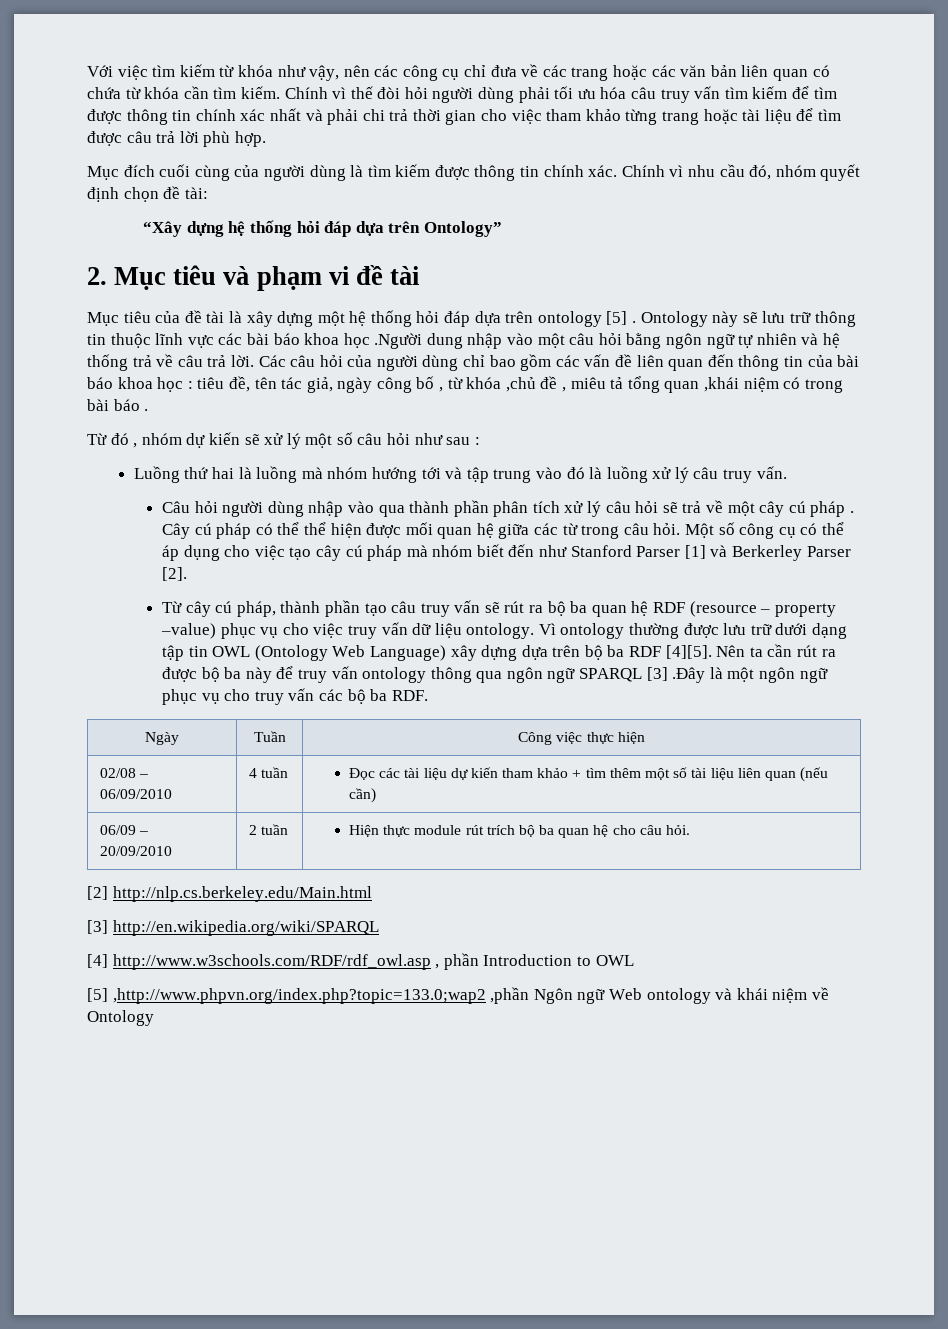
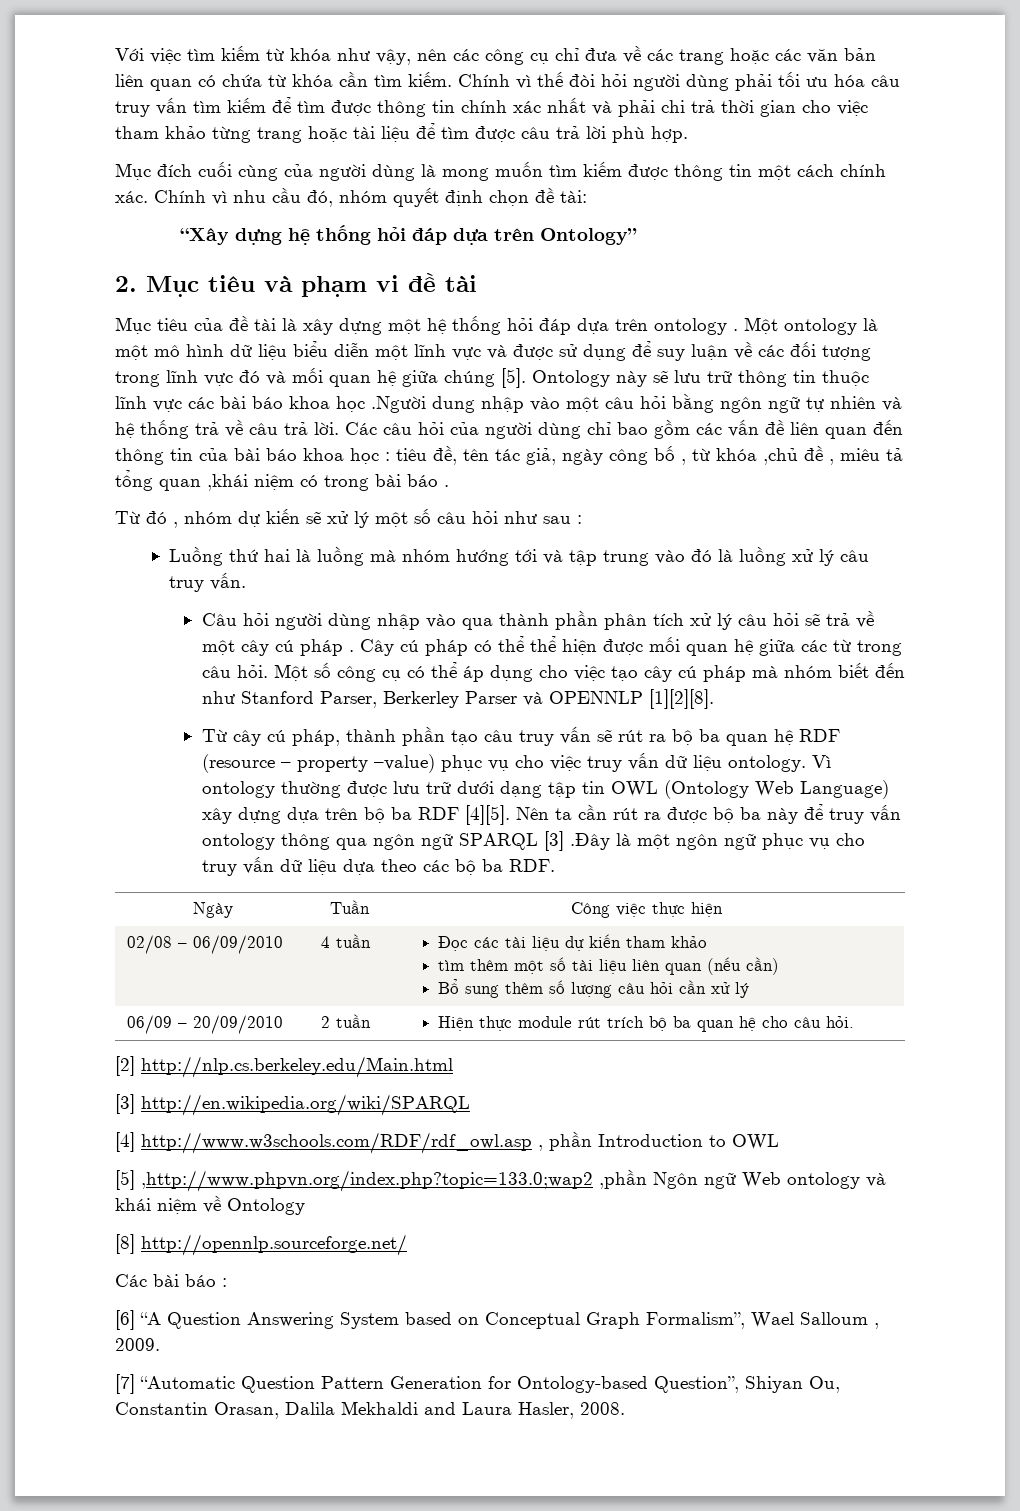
- Mục đích cuối cùng của người dùng là tìm kiếm được thông tin chính xác.
+ Mục đích cuối cùng của người dùng là mong muốn tìm kiếm được thông tin một cách chính xác.
- Mục tiêu của đề tài là xây dựng một hệ thống hỏi đáp dựa trên ontology [5] .
+ Mục tiêu của đề tài là xây dựng một hệ thống hỏi đáp dựa trên ontology . Một ontology là một mô hình dữ liệu biểu diễn một lĩnh vực và được sử dụng để suy luận về các đối tượng trong lĩnh vực đó và mối quan hệ giữa chúng [5].
- Một số công cụ có thể áp dụng cho việc tạo cây cú pháp mà nhóm biết đến như Stanford Parser [1] và Berkerley Parser [2].
+ Một số công cụ có thể áp dụng cho việc tạo cây cú pháp mà nhóm biết đến như Stanford Parser, Berkerley Parser và OPENNLP [1][2][8].
- Nên ta cần rút ra được bộ ba này để truy vấn ontology thông qua ngôn ngữ SPARQL [3] .Đây là một ngôn ngữ phục vụ cho truy vấn các bộ ba RDF.
+ Nên ta cần rút ra được bộ ba này để truy vấn ontology thông qua ngôn ngữ SPARQL [3] .Đây là một ngôn ngữ phục vụ cho truy vấn dữ liệu dựa theo các bộ ba RDF.
- 02/08 – 06/09/2010 | 4 tuần | Đọc các tài liệu dự kiến tham khảo + tìm thêm một số tài liệu liên quan (nếu cần)
+ 02/08 – 06/09/2010 | 4 tuần | Đọc các tài liệu dự kiến tham khảo
+ tìm thêm một số tài liệu liên quan (nếu cần)
+ Bổ sung thêm số lượng câu hỏi cần xử lý
+ [8] http://opennlp.sourceforge.net/
+ Các bài báo :
+ [6] “A Question Answering System based on Conceptual Graph Formalism”, Wael Salloum , 2009.
+ [7] “Automatic Question Pattern Generation for Ontology-based Question”, Shiyan Ou, Constantin Orasan, Dalila Mekhaldi and Laura Hasler, 2008.

